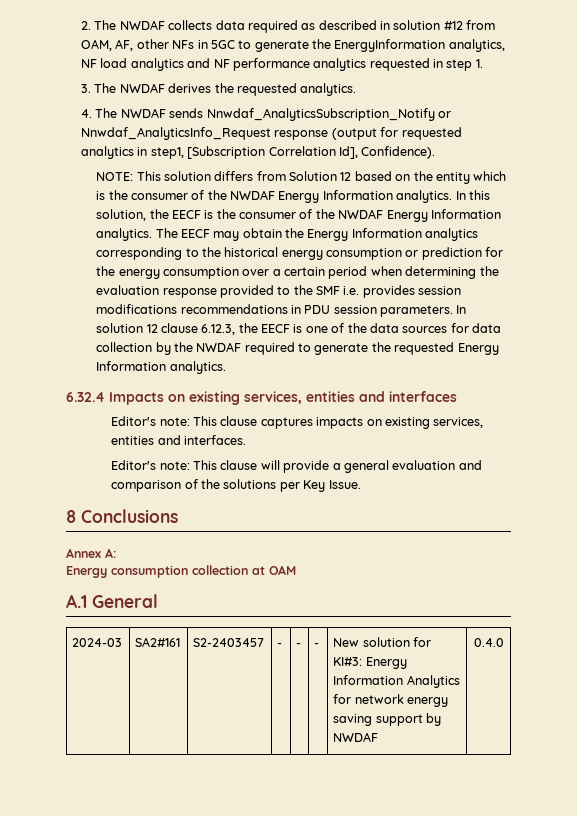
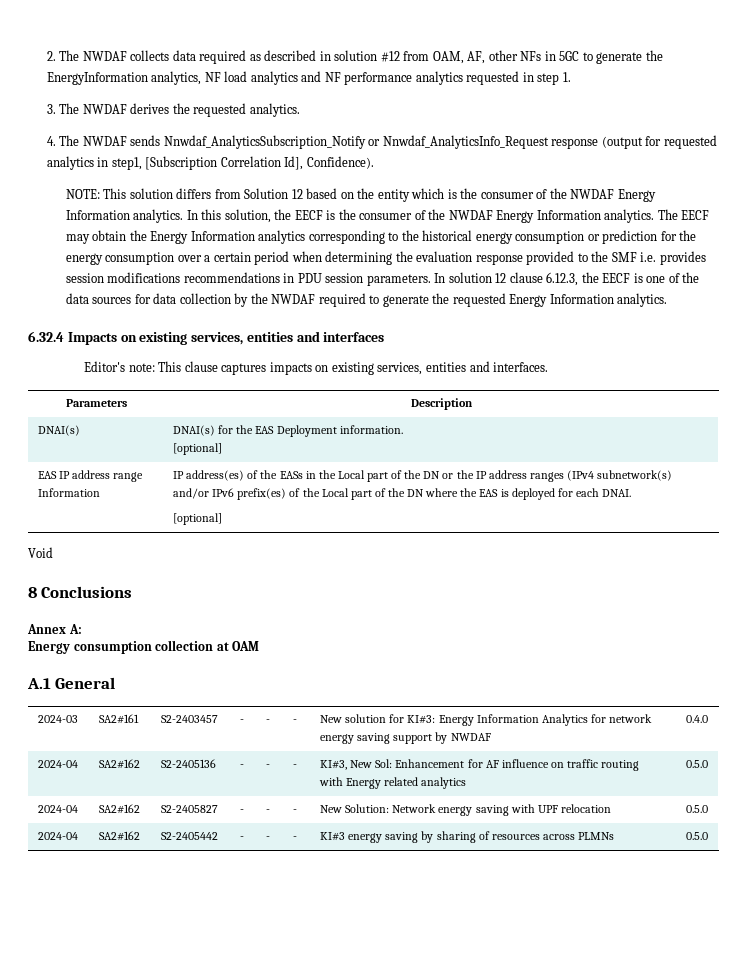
- Editor's note: This clause will provide a general evaluation and comparison of the solutions per Key Issue.
+ Parameters | Description
+ DNAI(s) | DNAI(s) for the EAS Deployment information.
+ [optional]
+ EAS IP address range Information | IP address(es) of the EASs in the Local part of the DN or the IP address ranges (IPv4 subnetwork(s) and/or IPv6 prefix(es) of the Local part of the DN where the EAS is deployed for each DNAI.
+ [optional]
+ Void
+ 2024-04 | SA2#162 | S2-2405136 | - | - | - | KI#3, New Sol: Enhancement for AF influence on traffic routing with Energy related analytics | 0.5.0
+ 2024-04 | SA2#162 | S2-2405827 | - | - | - | New Solution: Network energy saving with UPF relocation | 0.5.0
+ 2024-04 | SA2#162 | S2-2405442 | - | - | - | KI#3 energy saving by sharing of resources across PLMNs | 0.5.0

